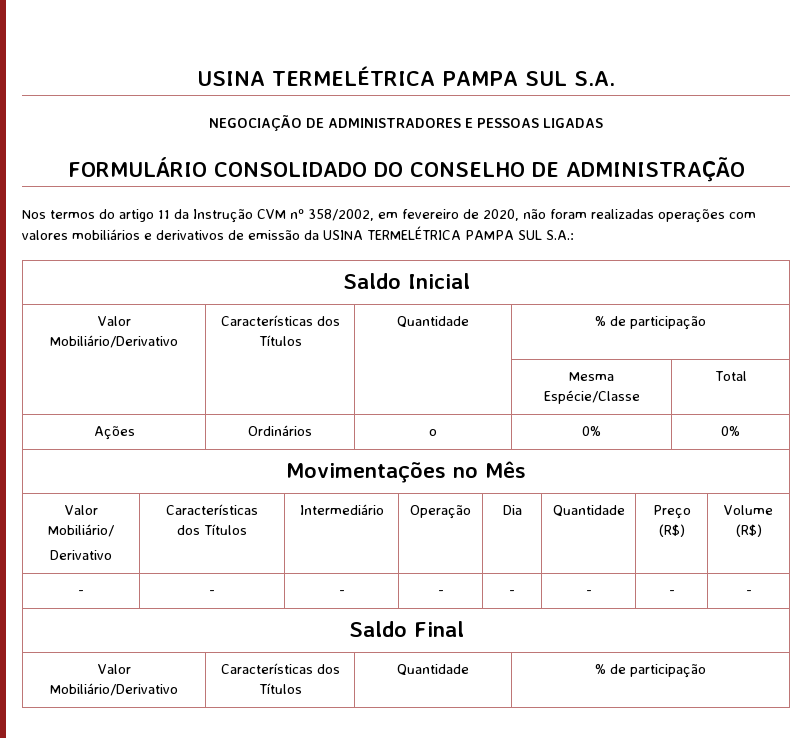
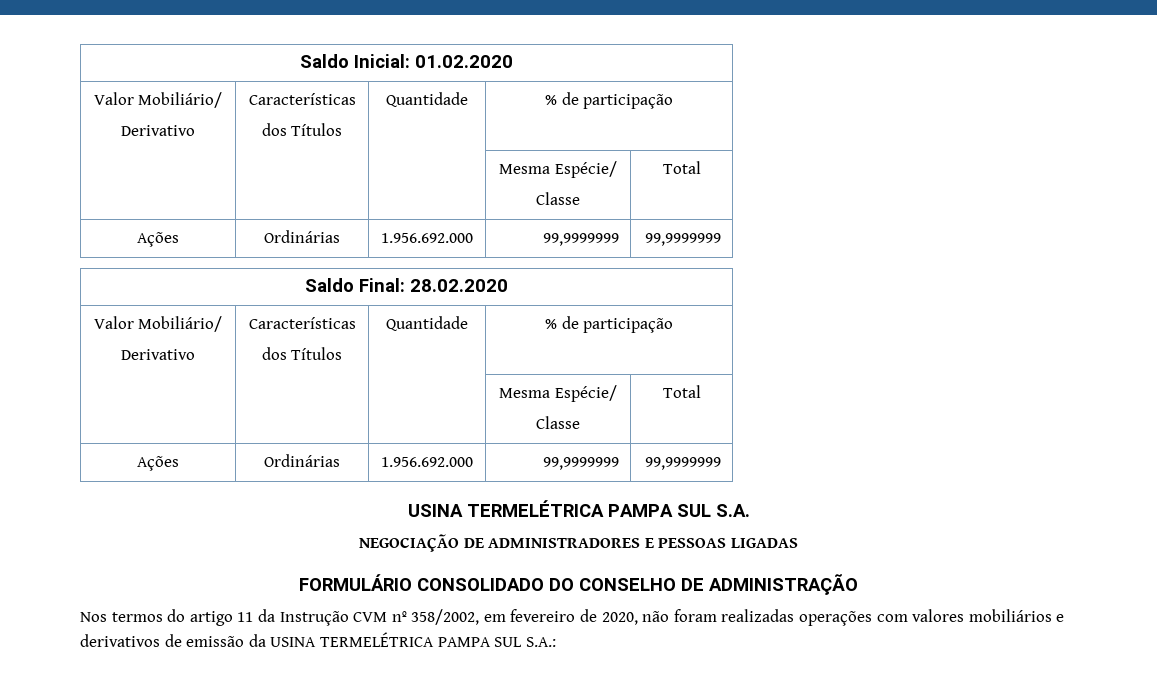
+ Saldo Inicial: 01.02.2020
+ Valor Mobiliário/
+ Derivativo | Características
+ dos Títulos | Quantidade | % de participação
+ | | | Mesma Espécie/
+ Classe | Total
+ Ações | Ordinárias | 1.956.692.000 | 99,9999999 | 99,9999999
+ Saldo Final: 28.02.2020
+ Valor Mobiliário/
+ Derivativo | Características
+ dos Títulos | Quantidade | % de participação
+ | | | Mesma Espécie/
+ Classe | Total
+ Ações | Ordinárias | 1.956.692.000 | 99,9999999 | 99,9999999
- Saldo Inicial
- Valor Mobiliário/Derivativo | Características dos Títulos | Quantidade | % de participação
- | | | Mesma Espécie/Classe | Total
- Ações | Ordinários | o | 0% | 0%
- Movimentações no Mês
- Valor Mobiliário/
- Derivativo | Características
- dos Títulos | Intermediário | Operação | Dia | Quantidade | Preço (R$) | Volume (R$)
- - | - | - | - | - | - | - | -
- Saldo Final
- Valor Mobiliário/Derivativo | Características dos Títulos | Quantidade | % de participação

